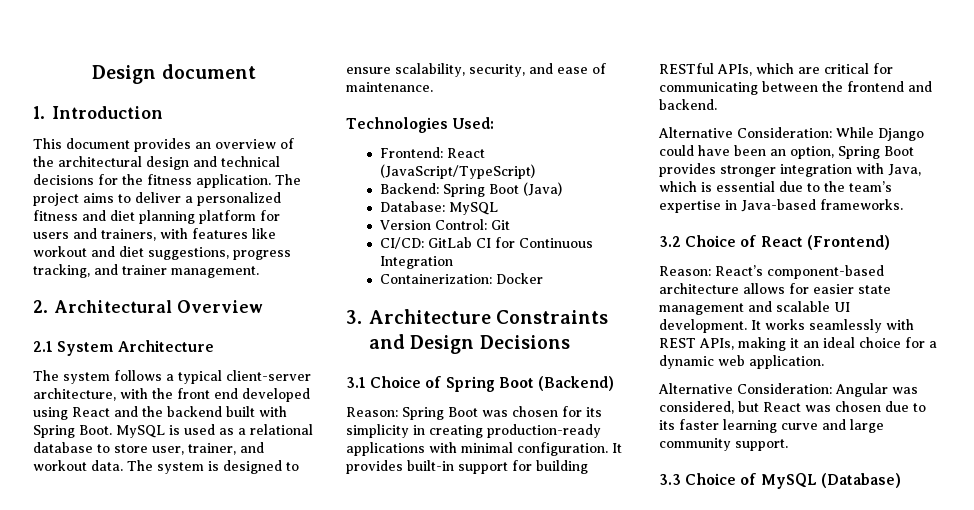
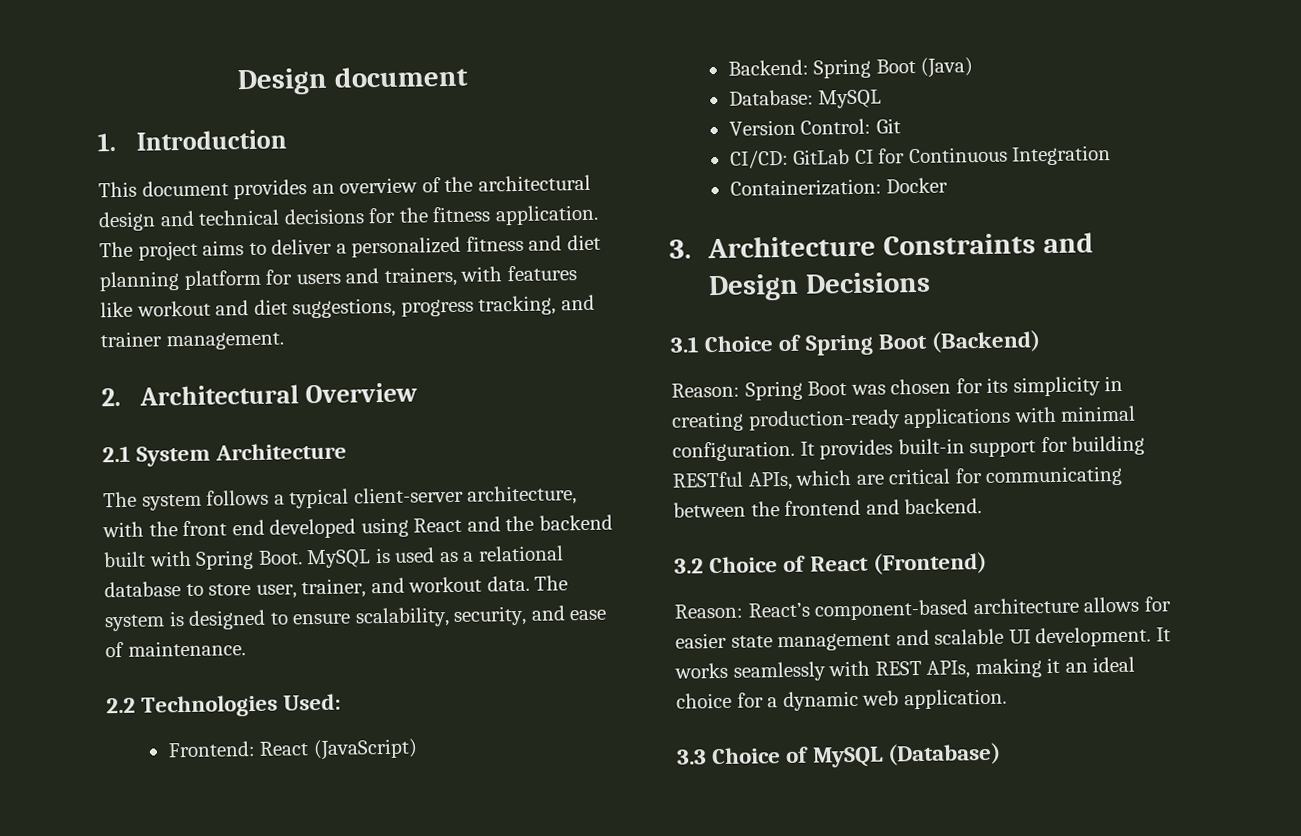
- Technologies Used:
+ 2.2 Technologies Used:
- Frontend: React (JavaScript/TypeScript)
+ Frontend: React (JavaScript)
- Alternative Consideration: While Django could have been an option, Spring Boot provides stronger integration with Java, which is essential due to the team’s expertise in Java-based frameworks.
- Alternative Consideration: Angular was considered, but React was chosen due to its faster learning curve and large community support.

